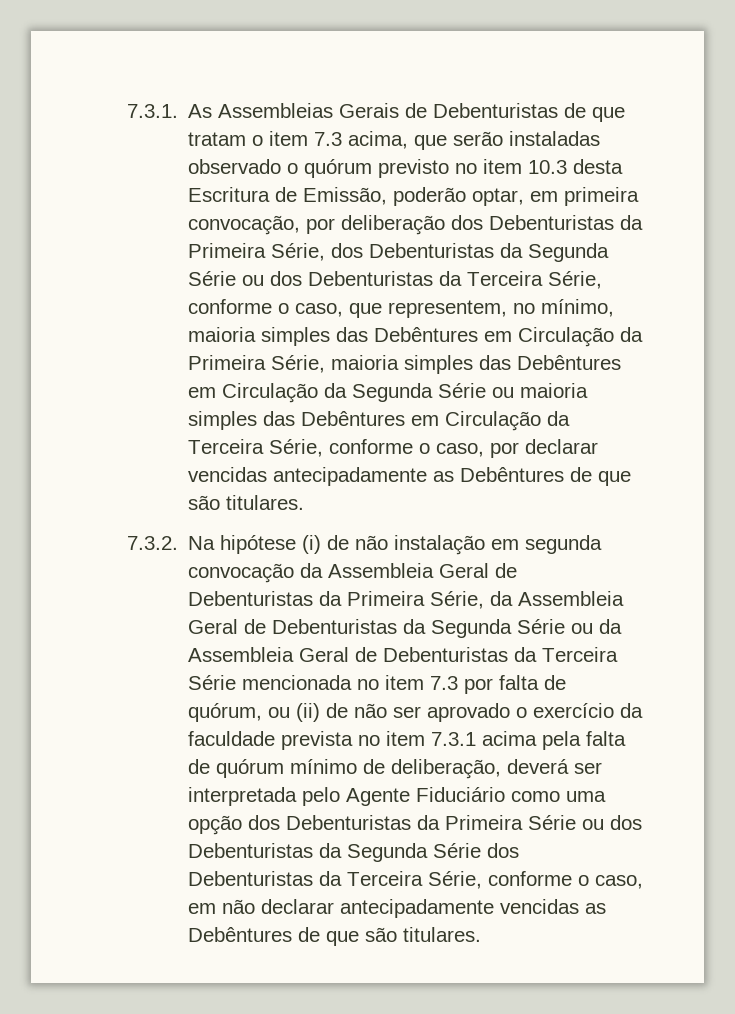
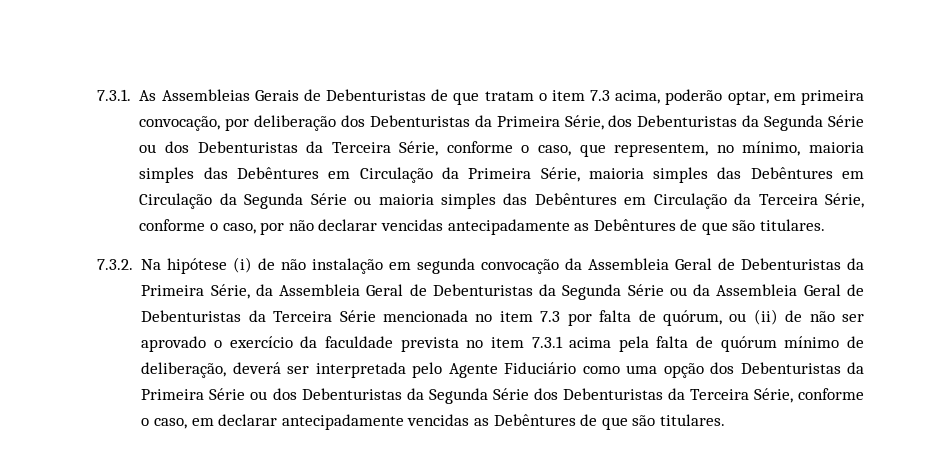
- 7.3.1. As Assembleias Gerais de Debenturistas de que tratam o item 7.3 acima, que serão instaladas observado o quórum previsto no item 10.3 desta Escritura de Emissão, poderão optar, em primeira convocação, por deliberação dos Debenturistas da Primeira Série, dos Debenturistas da Segunda Série ou dos Debenturistas da Terceira Série, conforme o caso, que representem, no mínimo, maioria simples das Debêntures em Circulação da Primeira Série, maioria simples das Debêntures em Circulação da Segunda Série ou maioria simples das Debêntures em Circulação da Terceira Série, conforme o caso, por declarar vencidas antecipadamente as Debêntures de que são titulares.
+ 7.3.1. As Assembleias Gerais de Debenturistas de que tratam o item 7.3 acima, poderão optar, em primeira convocação, por deliberação dos Debenturistas da Primeira Série, dos Debenturistas da Segunda Série ou dos Debenturistas da Terceira Série, conforme o caso, que representem, no mínimo, maioria simples das Debêntures em Circulação da Primeira Série, maioria simples das Debêntures em Circulação da Segunda Série ou maioria simples das Debêntures em Circulação da Terceira Série, conforme o caso, por não declarar vencidas antecipadamente as Debêntures de que são titulares.
- 7.3.2. Na hipótese (i) de não instalação em segunda convocação da Assembleia Geral de Debenturistas da Primeira Série, da Assembleia Geral de Debenturistas da Segunda Série ou da Assembleia Geral de Debenturistas da Terceira Série mencionada no item 7.3 por falta de quórum, ou (ii) de não ser aprovado o exercício da faculdade prevista no item 7.3.1 acima pela falta de quórum mínimo de deliberação, deverá ser interpretada pelo Agente Fiduciário como uma opção dos Debenturistas da Primeira Série ou dos Debenturistas da Segunda Série dos Debenturistas da Terceira Série, conforme o caso, em não declarar antecipadamente vencidas as Debêntures de que são titulares.
+ 7.3.2. Na hipótese (i) de não instalação em segunda convocação da Assembleia Geral de Debenturistas da Primeira Série, da Assembleia Geral de Debenturistas da Segunda Série ou da Assembleia Geral de Debenturistas da Terceira Série mencionada no item 7.3 por falta de quórum, ou (ii) de não ser aprovado o exercício da faculdade prevista no item 7.3.1 acima pela falta de quórum mínimo de deliberação, deverá ser interpretada pelo Agente Fiduciário como uma opção dos Debenturistas da Primeira Série ou dos Debenturistas da Segunda Série dos Debenturistas da Terceira Série, conforme o caso, em declarar antecipadamente vencidas as Debêntures de que são titulares.

